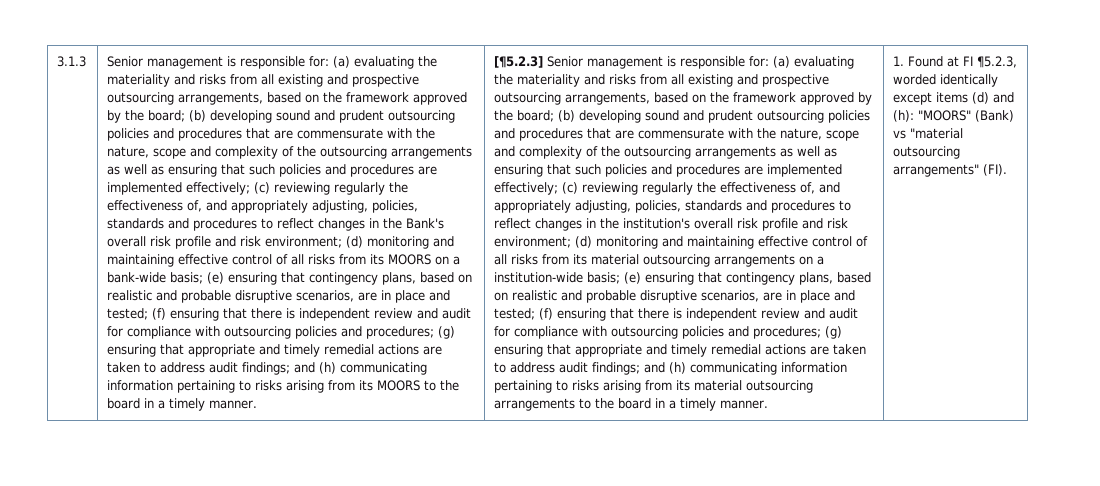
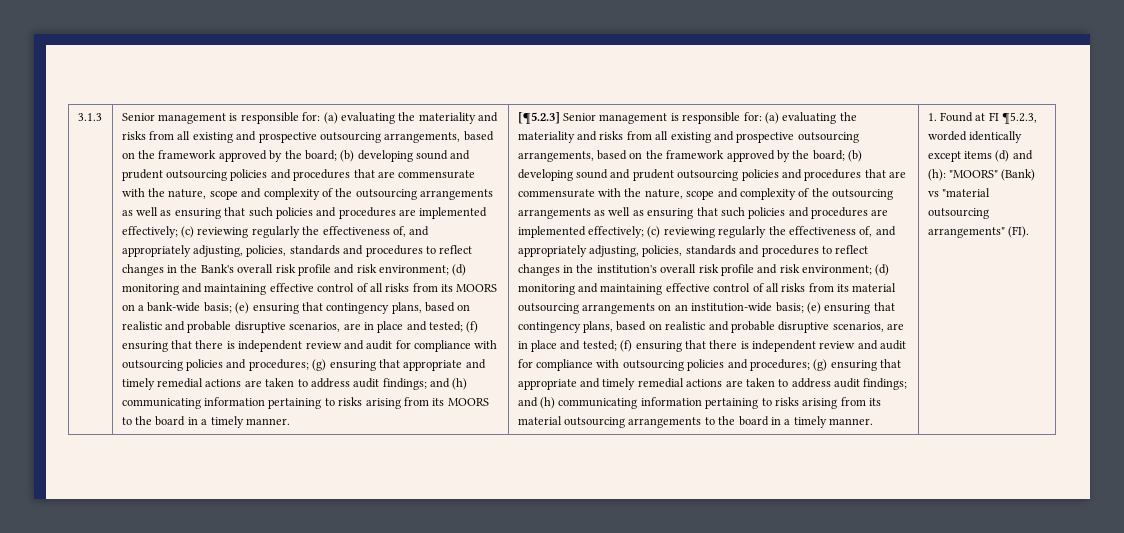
- (d) monitoring and maintaining effective control of all risks from its material outsourcing arrangements on a institution-wide basis;
+ (d) monitoring and maintaining effective control of all risks from its material outsourcing arrangements on an institution-wide basis;

